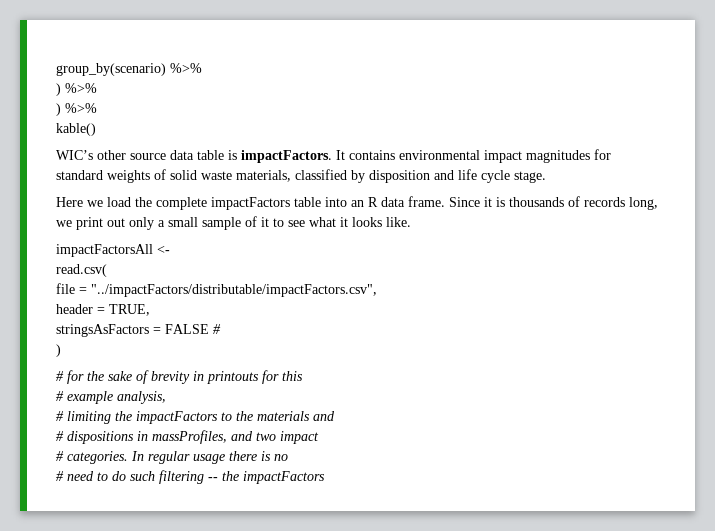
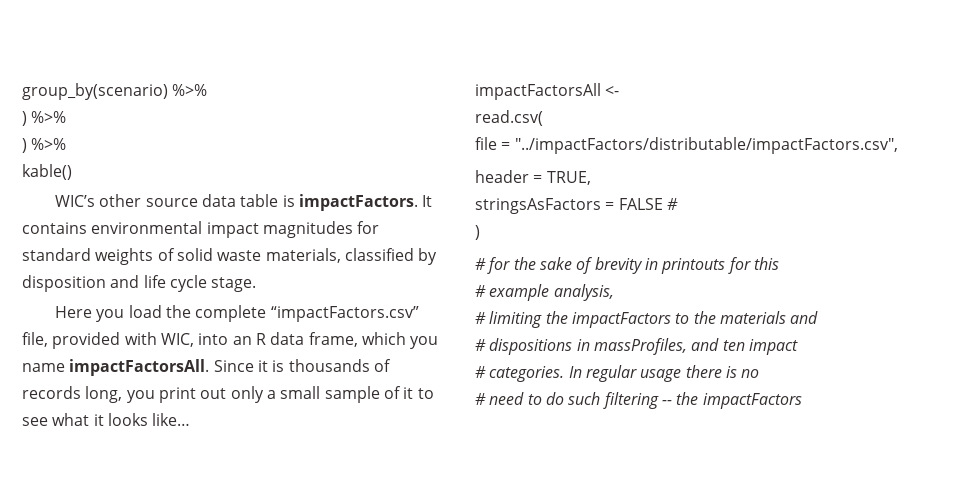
- Here we load the complete impactFactors table into an R data frame.
+ Here you load the complete “impactFactors.csv” file, provided with WIC, into an R data frame, which you name impactFactorsAll.
- Since it is thousands of records long, we print out only a small sample of it to see what it looks like.
+ Since it is thousands of records long, you print out only a small sample of it to see what it looks like…
- # dispositions in massProfiles, and two impact
+ # dispositions in massProfiles, and ten impact

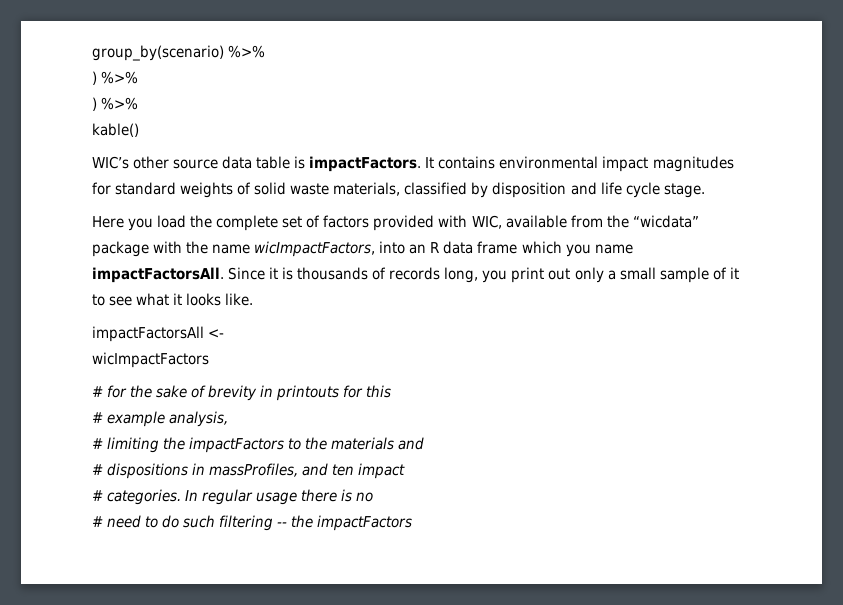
- Here you load the complete “impactFactors.csv” file, provided with WIC, into an R data frame, which you name impactFactorsAll.
+ Here you load the complete set of factors provided with WIC, available from the “wicdata” package with the name wicImpactFactors, into an R data frame which you name impactFactorsAll.
- Since it is thousands of records long, you print out only a small sample of it to see what it looks like…
+ Since it is thousands of records long, you print out only a small sample of it to see what it looks like.
- read.csv(
- file = "../impactFactors/distributable/impactFactors.csv",
- header = TRUE,
- stringsAsFactors = FALSE #
- )
+ wicImpactFactors

